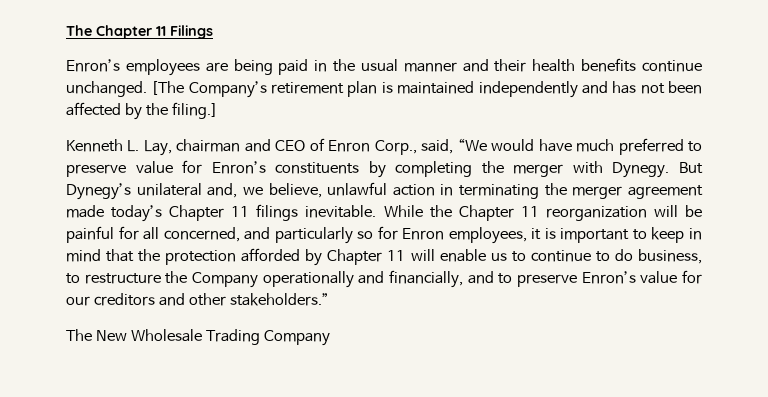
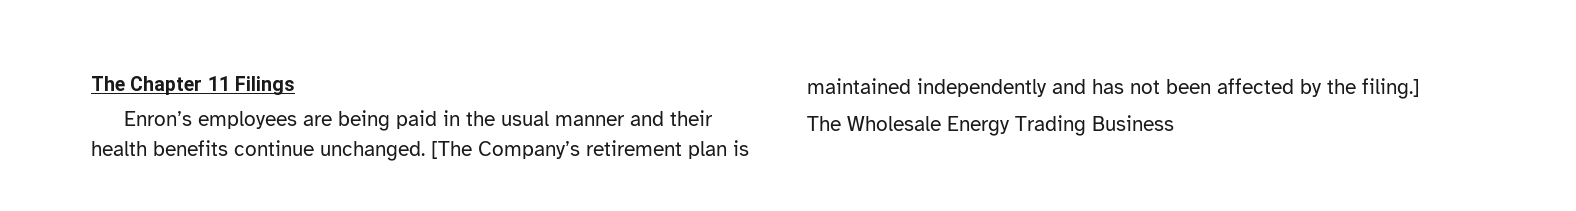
- Kenneth L. Lay, chairman and CEO of Enron Corp., said, “We would have much preferred to preserve value for Enron’s constituents by completing the merger with Dynegy. But Dynegy’s unilateral and, we believe, unlawful action in terminating the merger agreement made today’s Chapter 11 filings inevitable. While the Chapter 11 reorganization will be painful for all concerned, and particularly so for Enron employees, it is important to keep in mind that the protection afforded by Chapter 11 will enable us to continue to do business, to restructure the Company operationally and financially, and to preserve Enron’s value for our creditors and other stakeholders.”
- The New Wholesale Trading Company
+ The Wholesale Energy Trading Business

